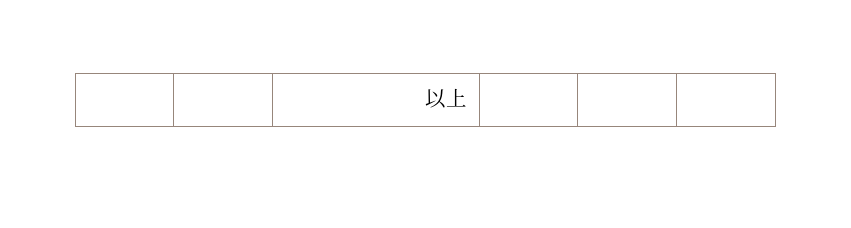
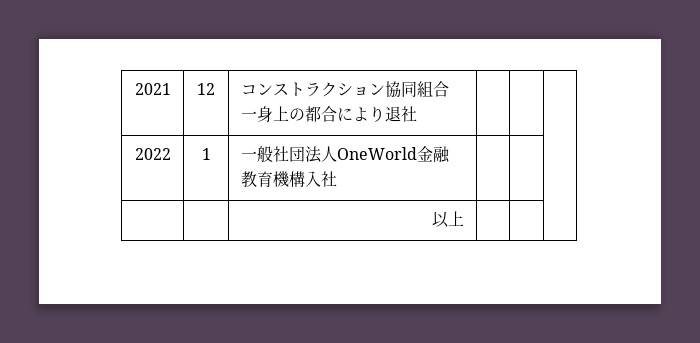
+ 2021 | 12 | コンストラクション協同組合一身上の都合により退社 | | |
+ 2022 | 1 | 一般社団法人OneWorld金融教育機構入社 | | |

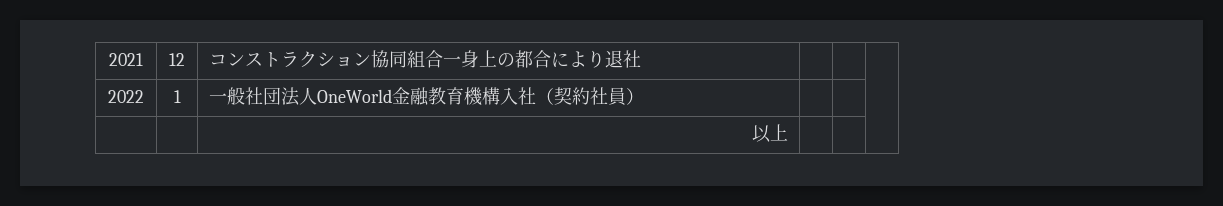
- 2022 | 1 | 一般社団法人OneWorld金融教育機構入社 | | |
+ 2022 | 1 | 一般社団法人OneWorld金融教育機構入社（契約社員） | | |

